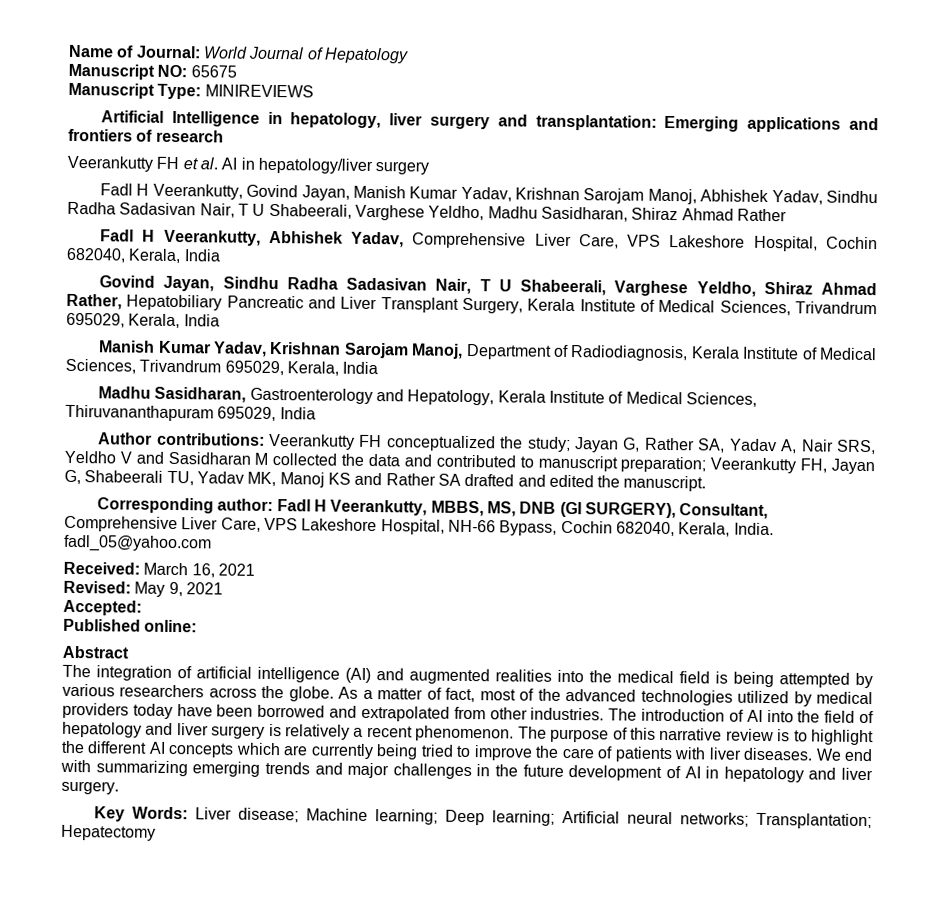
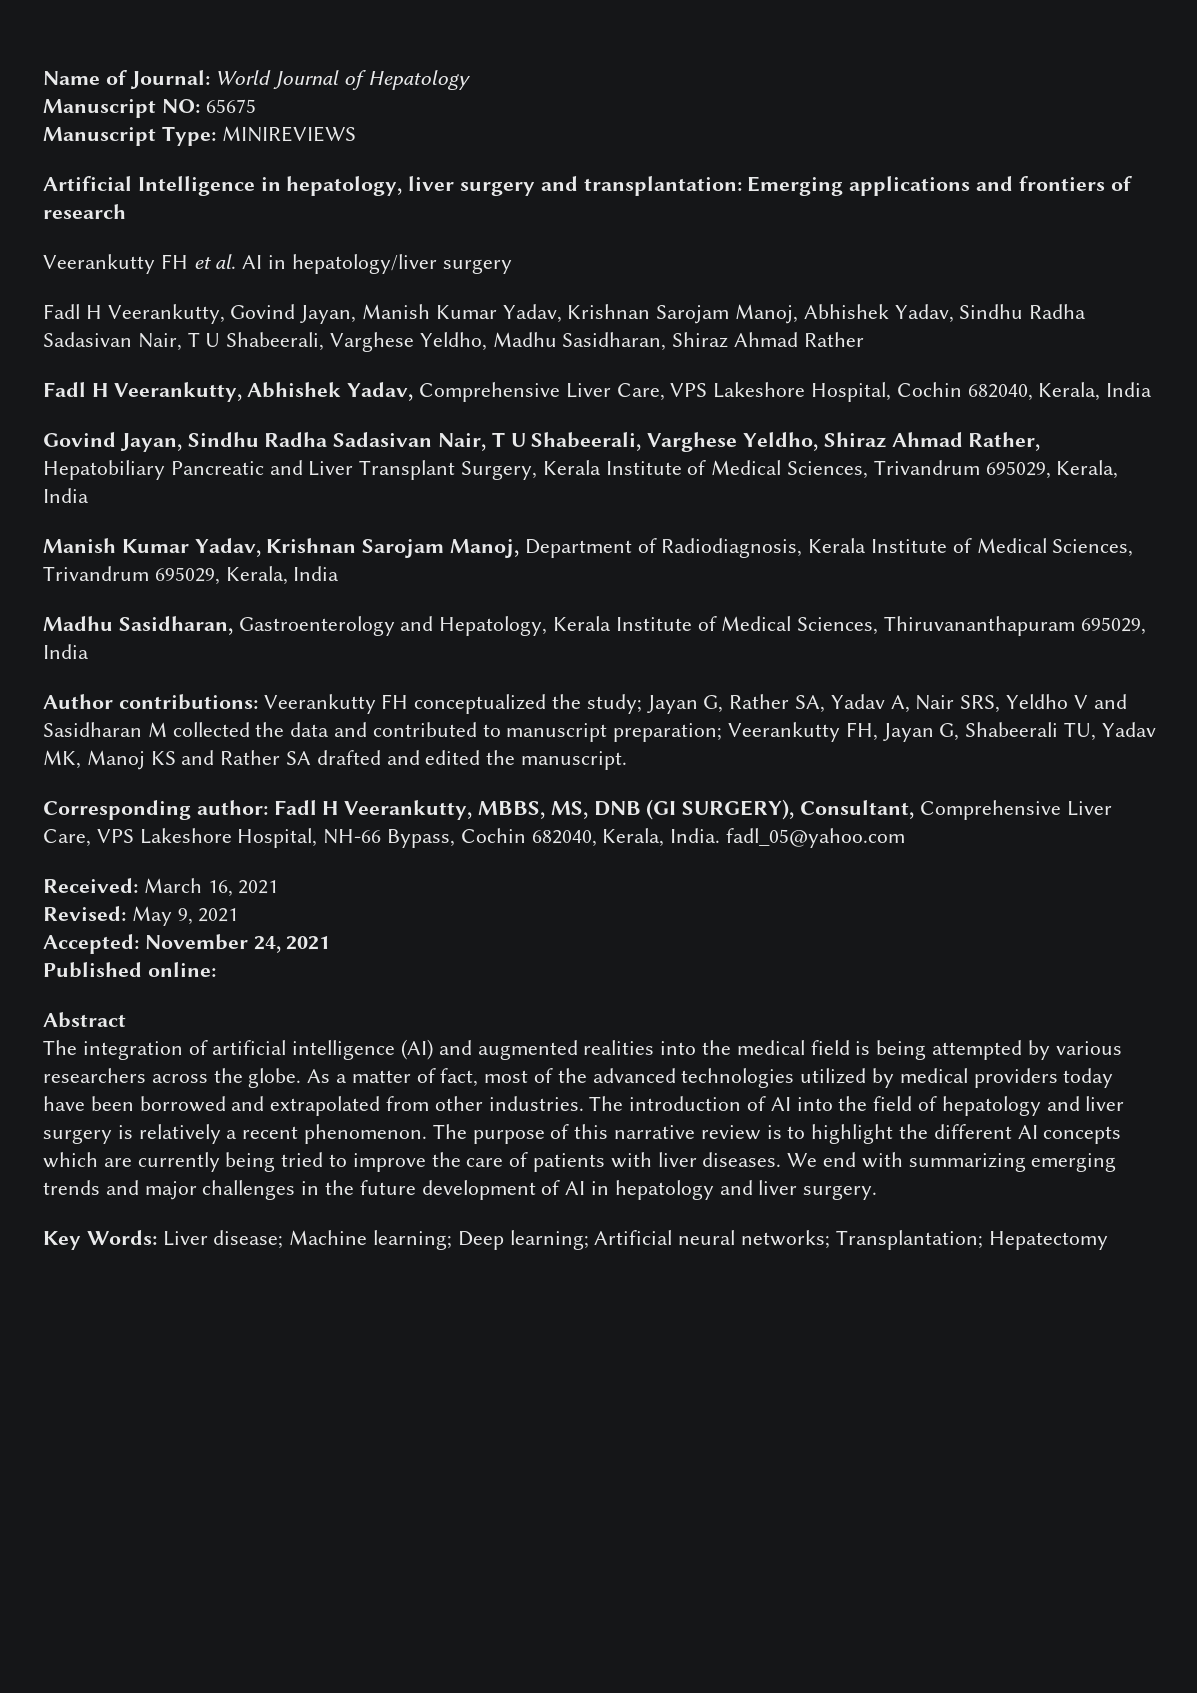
- Accepted:
+ Accepted: November 24, 2021

